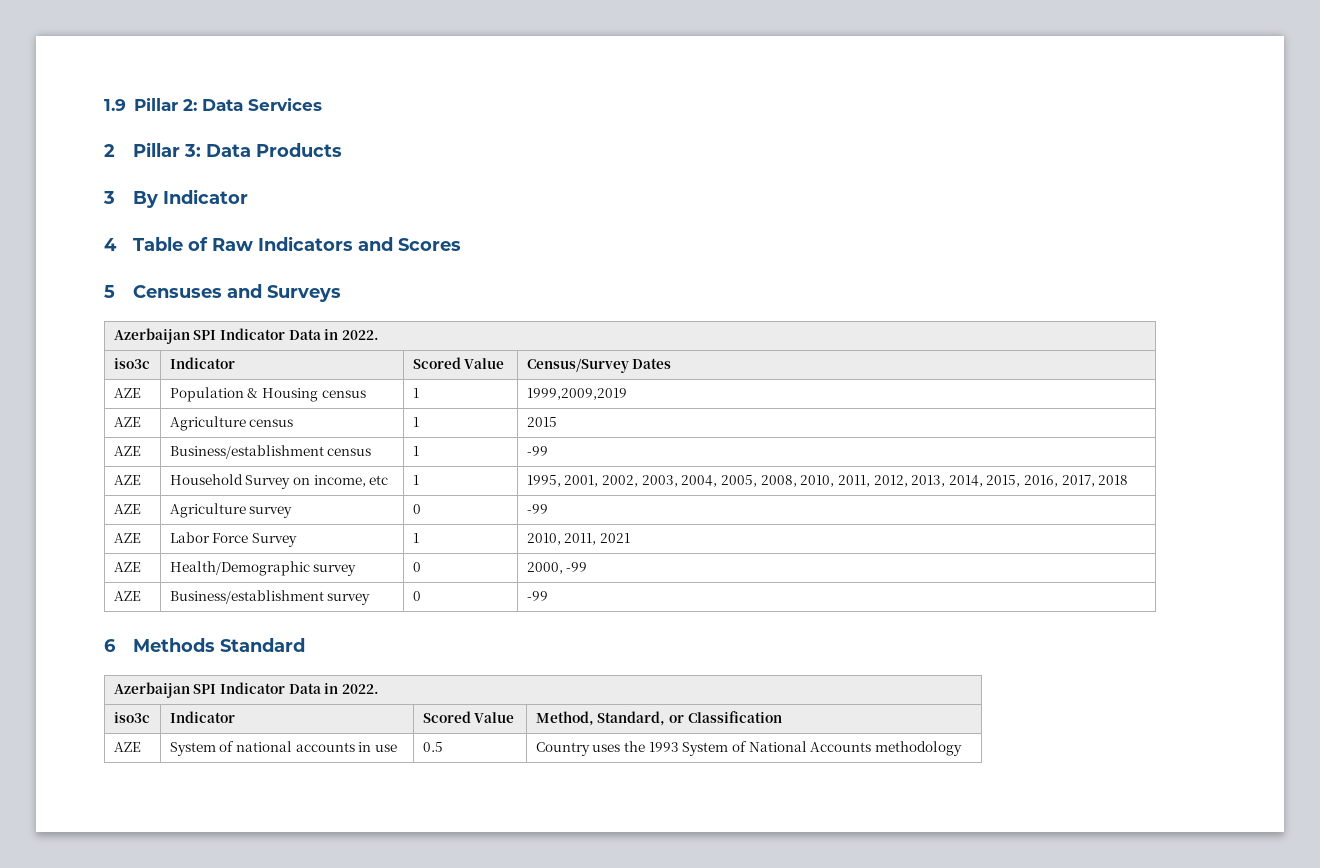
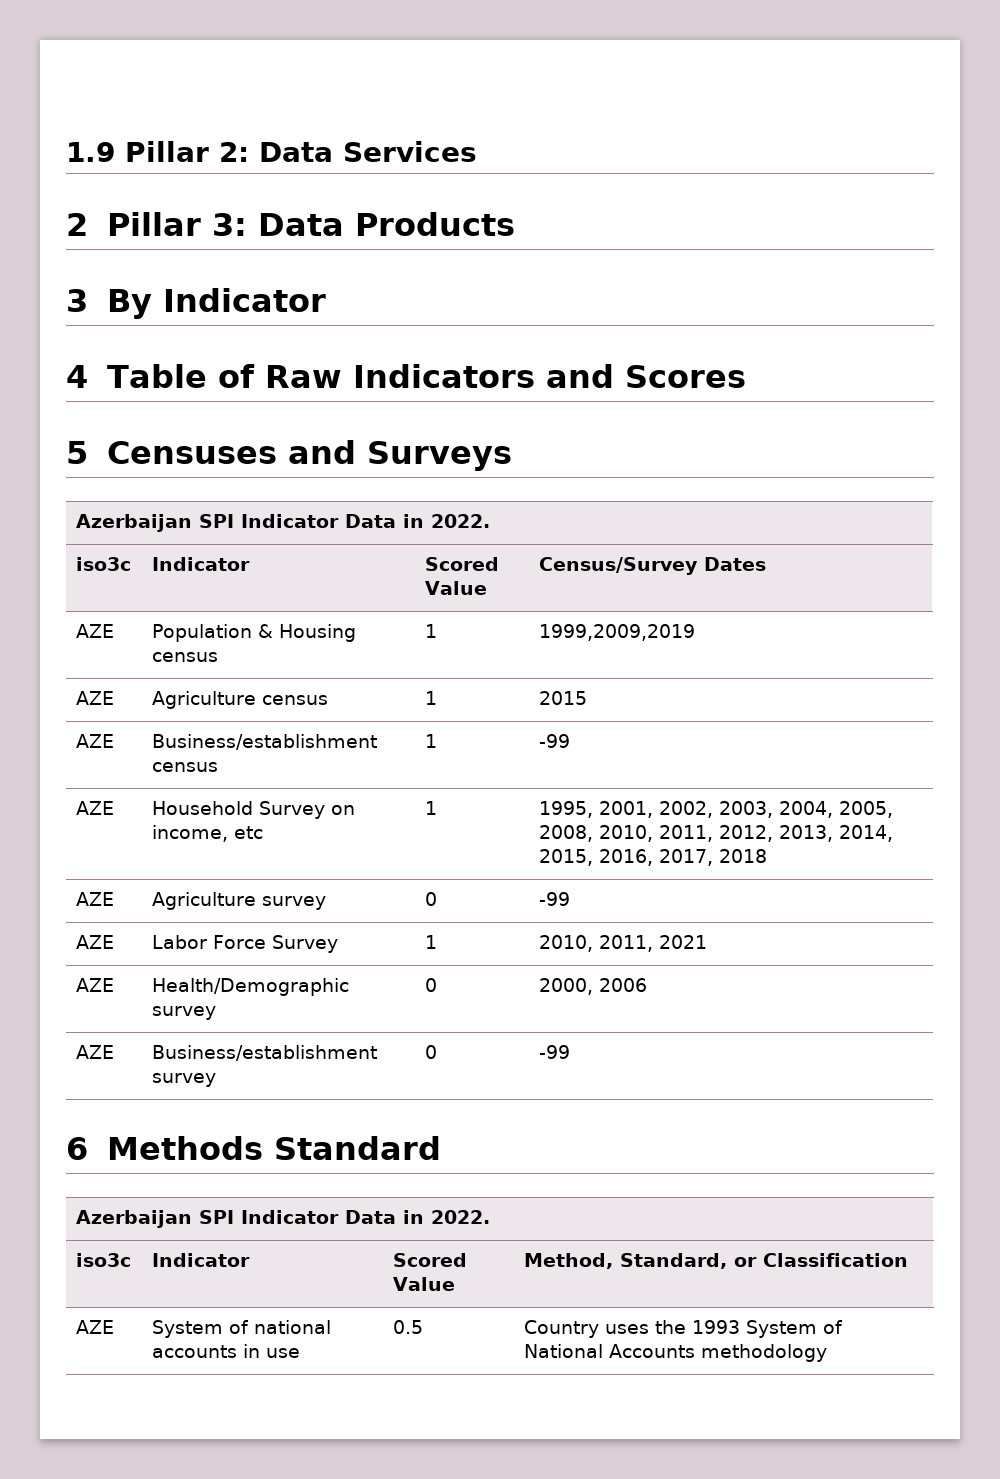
- AZE | Health/Demographic survey | 0 | 2000, -99
+ AZE | Health/Demographic survey | 0 | 2000, 2006

